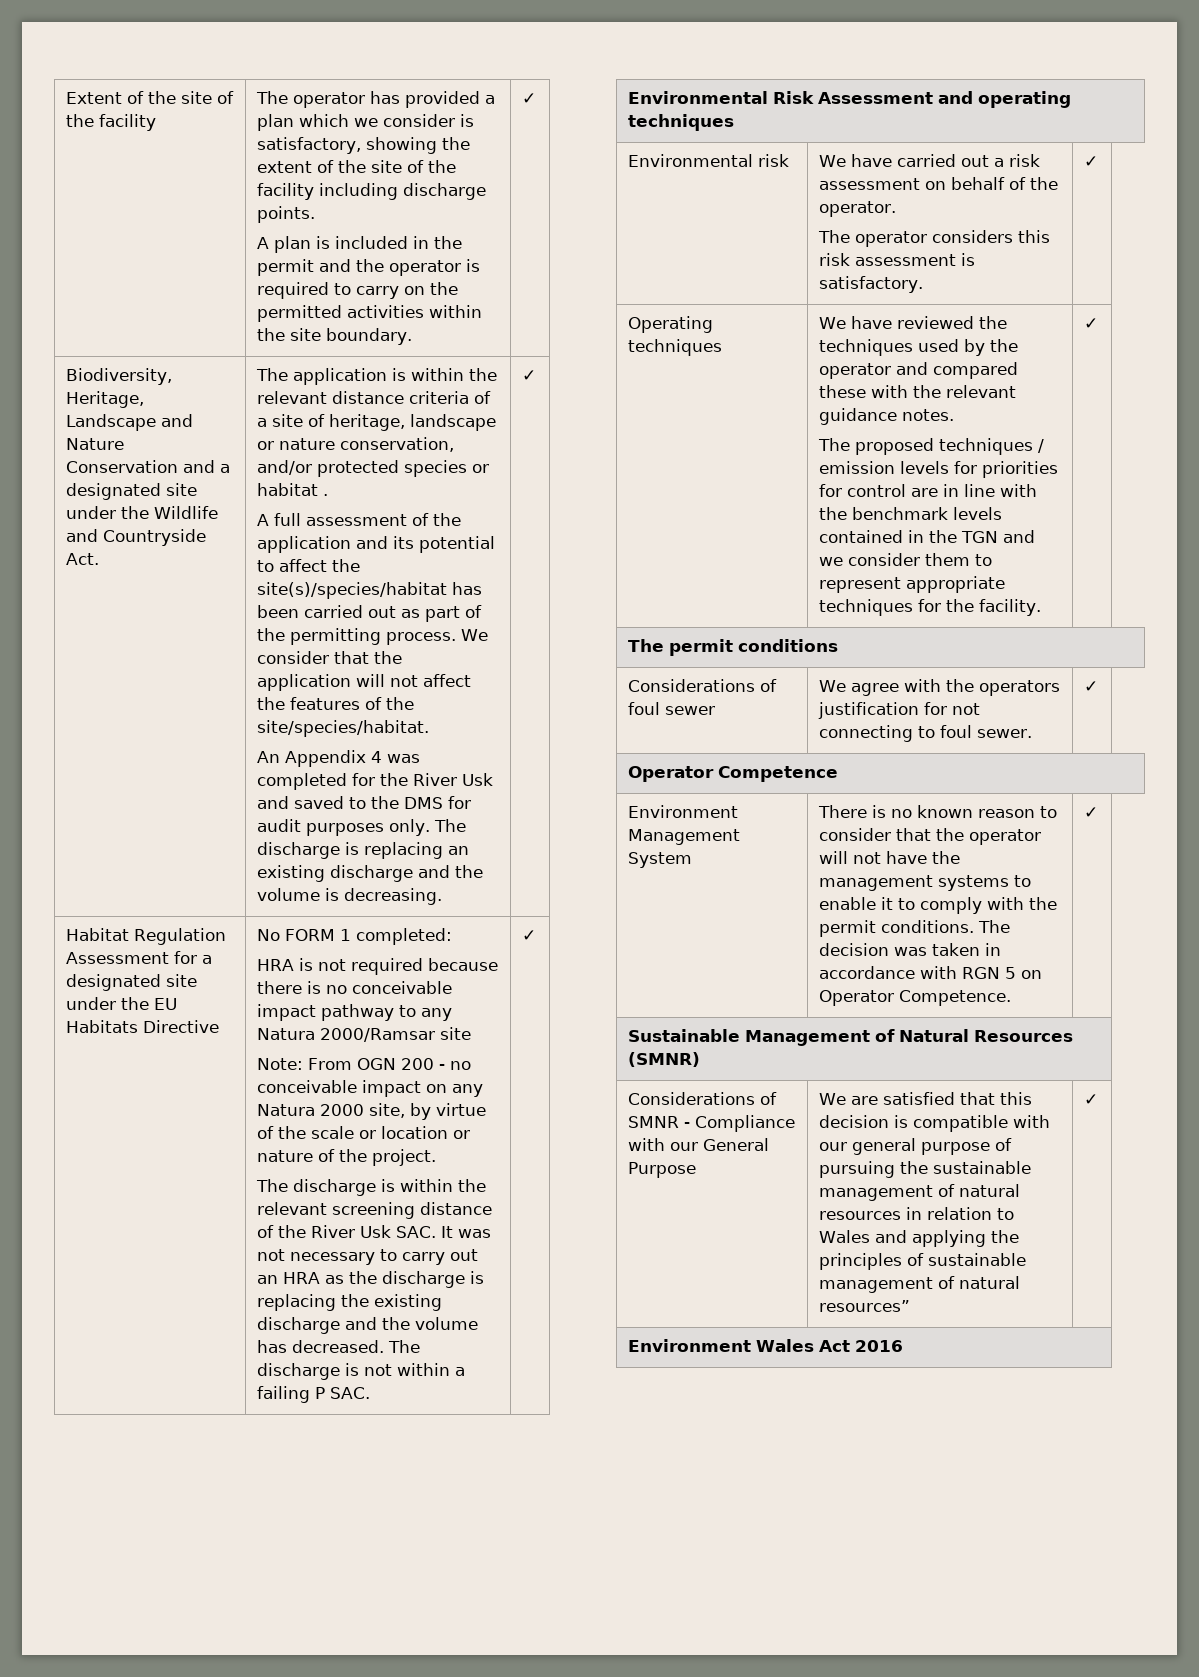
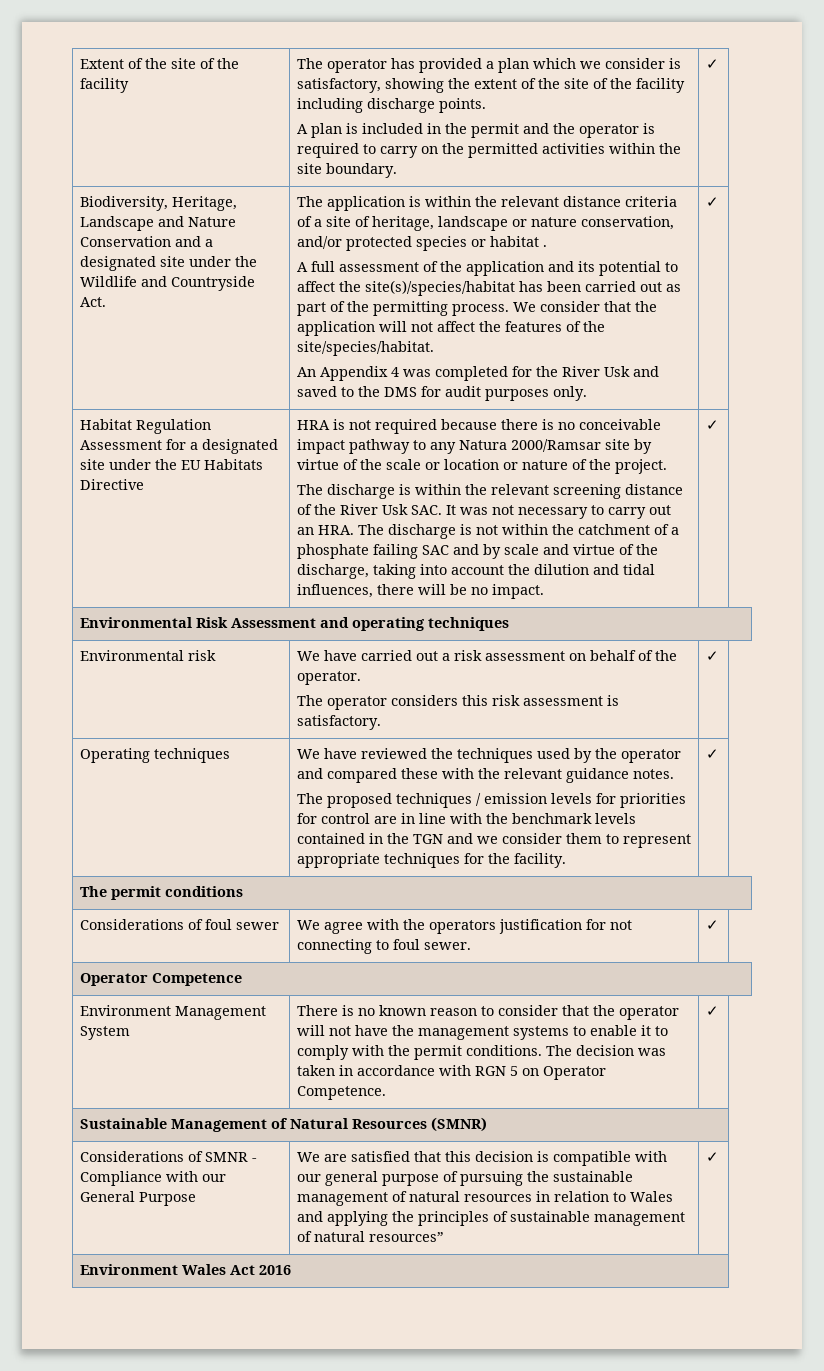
- The discharge is replacing an existing discharge and the volume is decreasing.
- No FORM 1 completed:
- HRA is not required because there is no conceivable impact pathway to any Natura 2000/Ramsar site
- Note: From OGN 200 - no conceivable impact on any Natura 2000 site, by virtue of the scale or location or nature of the project.
+ HRA is not required because there is no conceivable impact pathway to any Natura 2000/Ramsar site by virtue of the scale or location or nature of the project.
- The discharge is within the relevant screening distance of the River Usk SAC. It was not necessary to carry out an HRA as the discharge is replacing the existing discharge and the volume has decreased. The discharge is not within a failing P SAC.
+ The discharge is within the relevant screening distance of the River Usk SAC. It was not necessary to carry out an HRA. The discharge is not within the catchment of a phosphate failing SAC and by scale and virtue of the discharge, taking into account the dilution and tidal influences, there will be no impact.

